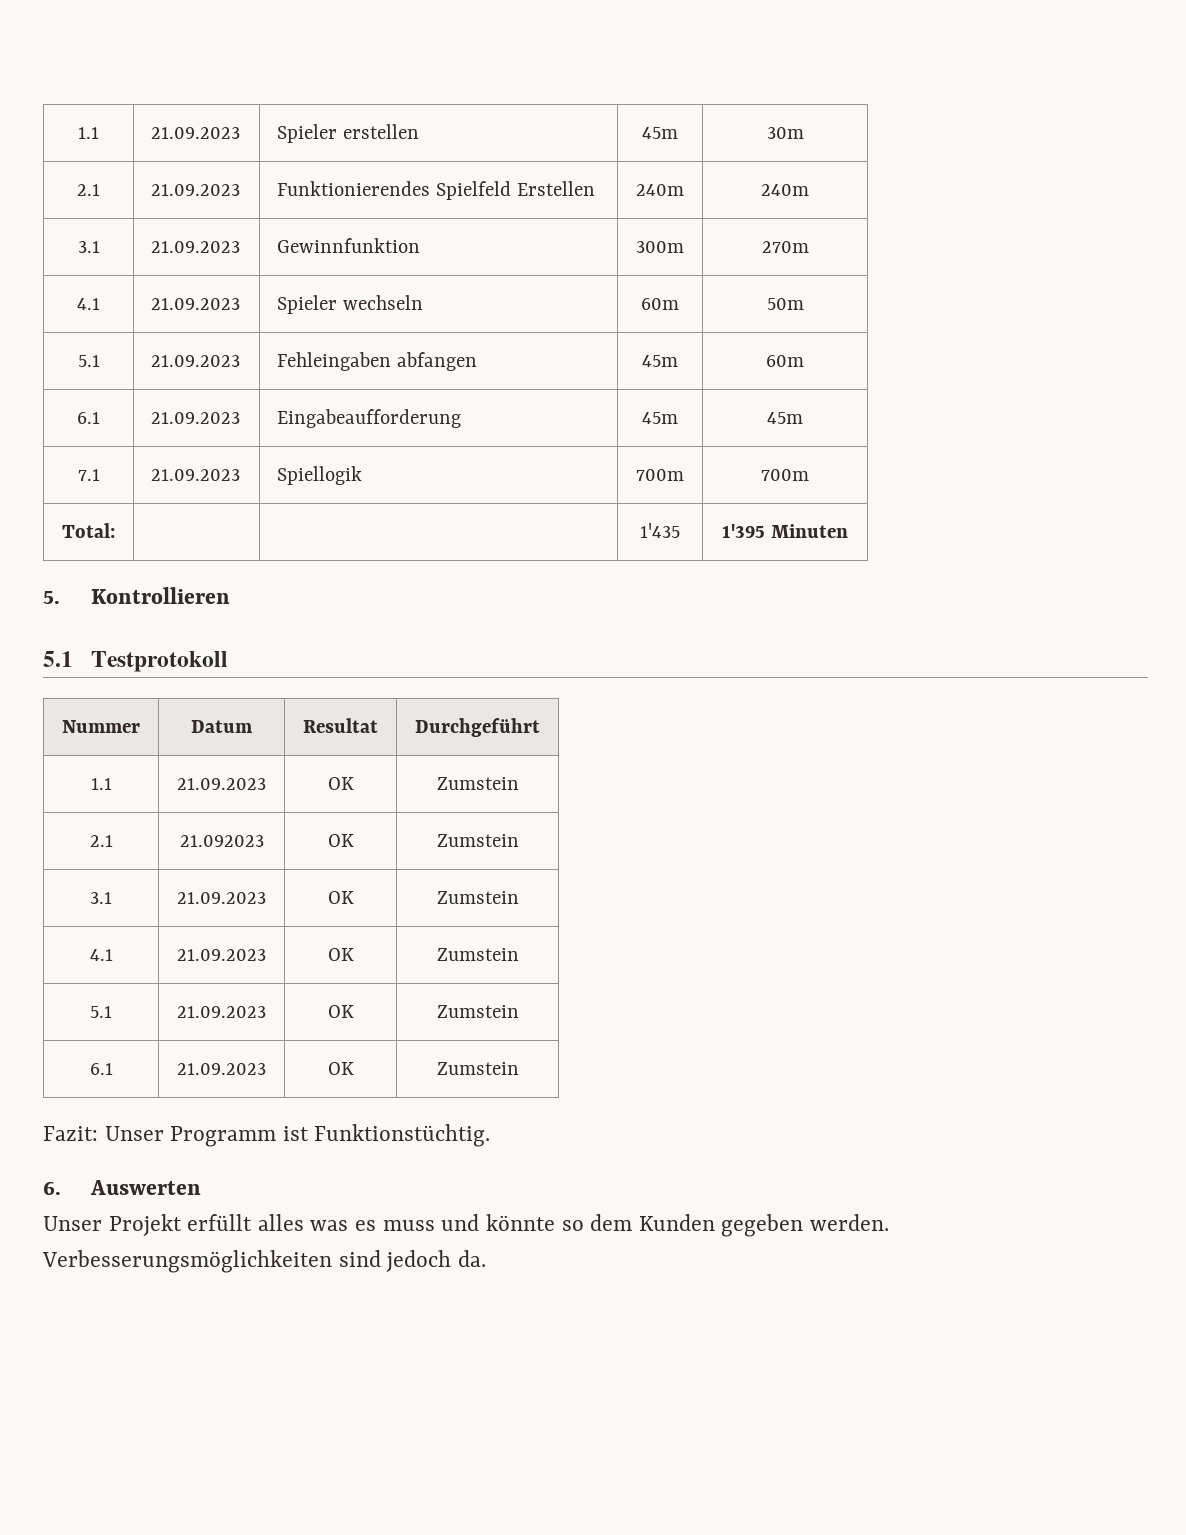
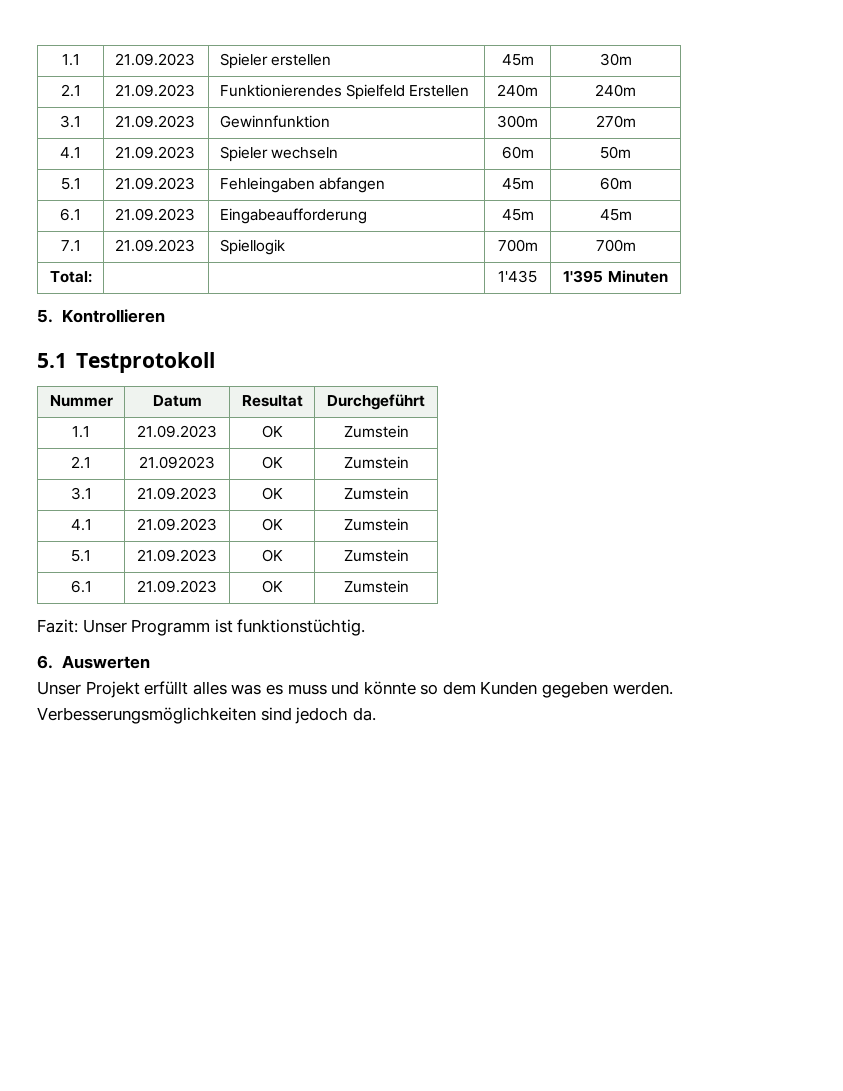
- Fazit: Unser Programm ist Funktionstüchtig.
+ Fazit: Unser Programm ist funktionstüchtig.

